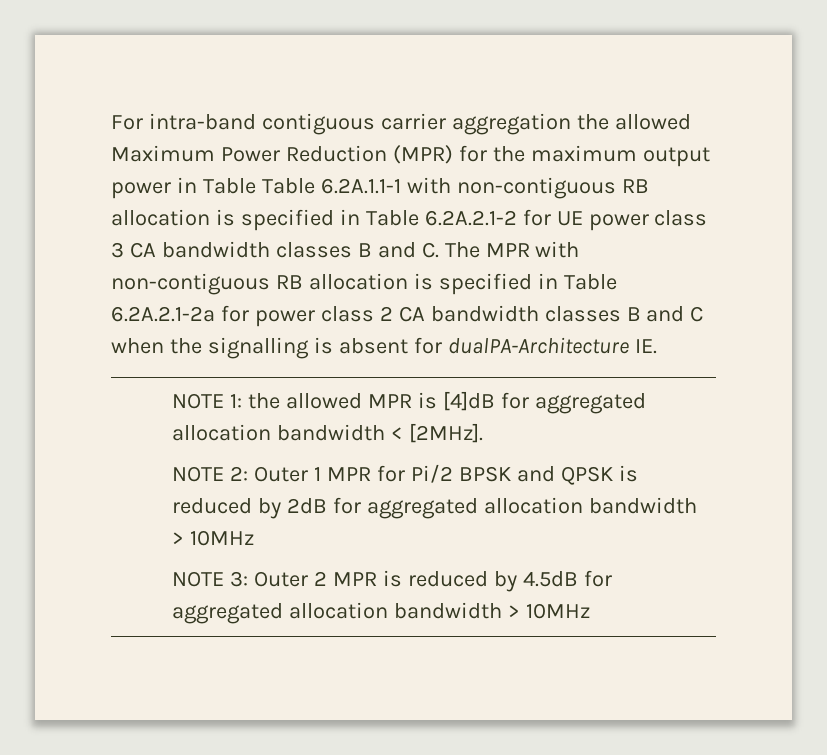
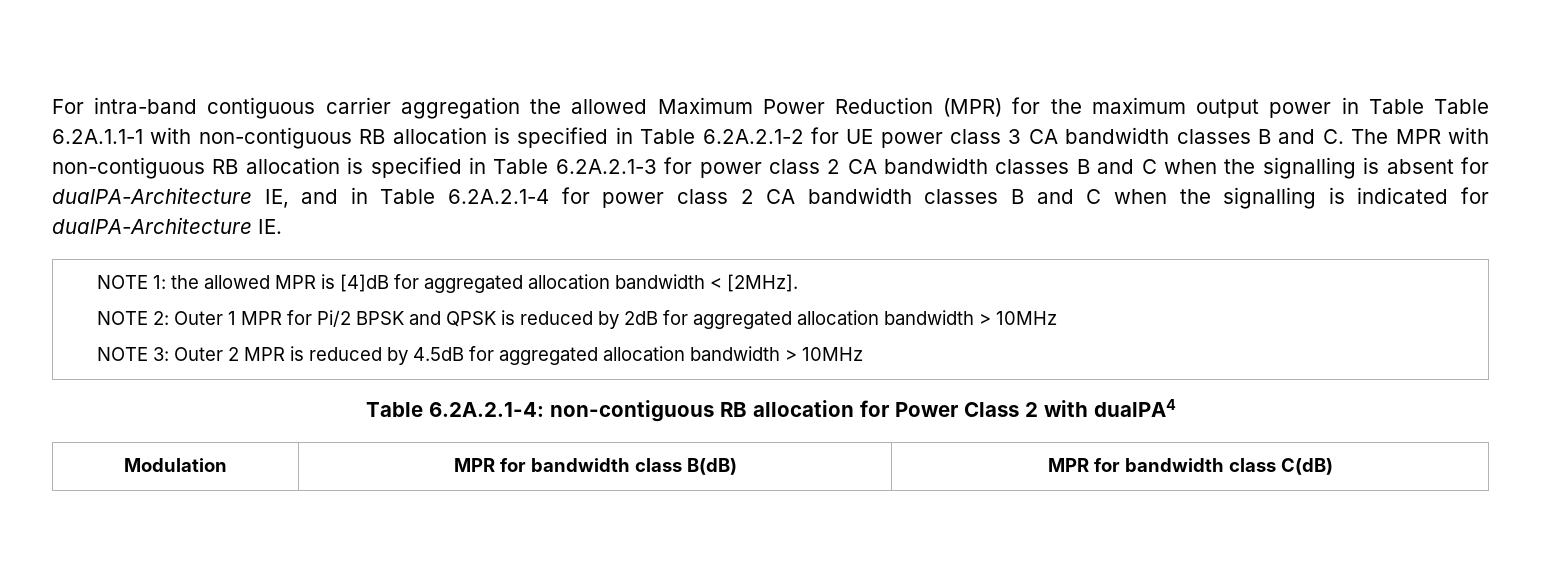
- For intra-band contiguous carrier aggregation the allowed Maximum Power Reduction (MPR) for the maximum output power in Table Table 6.2A.1.1-1 with non-contiguous RB allocation is specified in Table 6.2A.2.1-2 for UE power class 3 CA bandwidth classes B and C. The MPR with non-contiguous RB allocation is specified in Table 6.2A.2.1-2a for power class 2 CA bandwidth classes B and C when the signalling is absent for dualPA-Architecture IE.
+ For intra-band contiguous carrier aggregation the allowed Maximum Power Reduction (MPR) for the maximum output power in Table Table 6.2A.1.1-1 with non-contiguous RB allocation is specified in Table 6.2A.2.1-2 for UE power class 3 CA bandwidth classes B and C. The MPR with non-contiguous RB allocation is specified in Table 6.2A.2.1-3 for power class 2 CA bandwidth classes B and C when the signalling is absent for dualPA-Architecture IE, and in Table 6.2A.2.1-4 for power class 2 CA bandwidth classes B and C when the signalling is indicated for dualPA-Architecture IE.
+ Table 6.2A.2.1-4: non-contiguous RB allocation for Power Class 2 with dualPA4
+ Modulation | MPR for bandwidth class B(dB) | MPR for bandwidth class C(dB)

